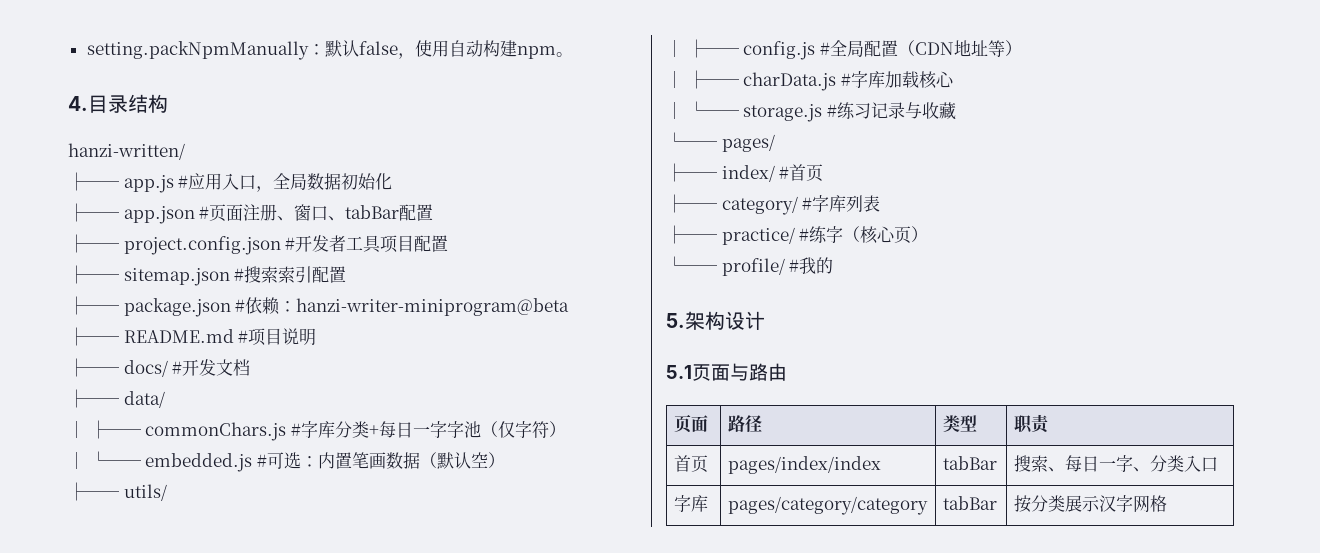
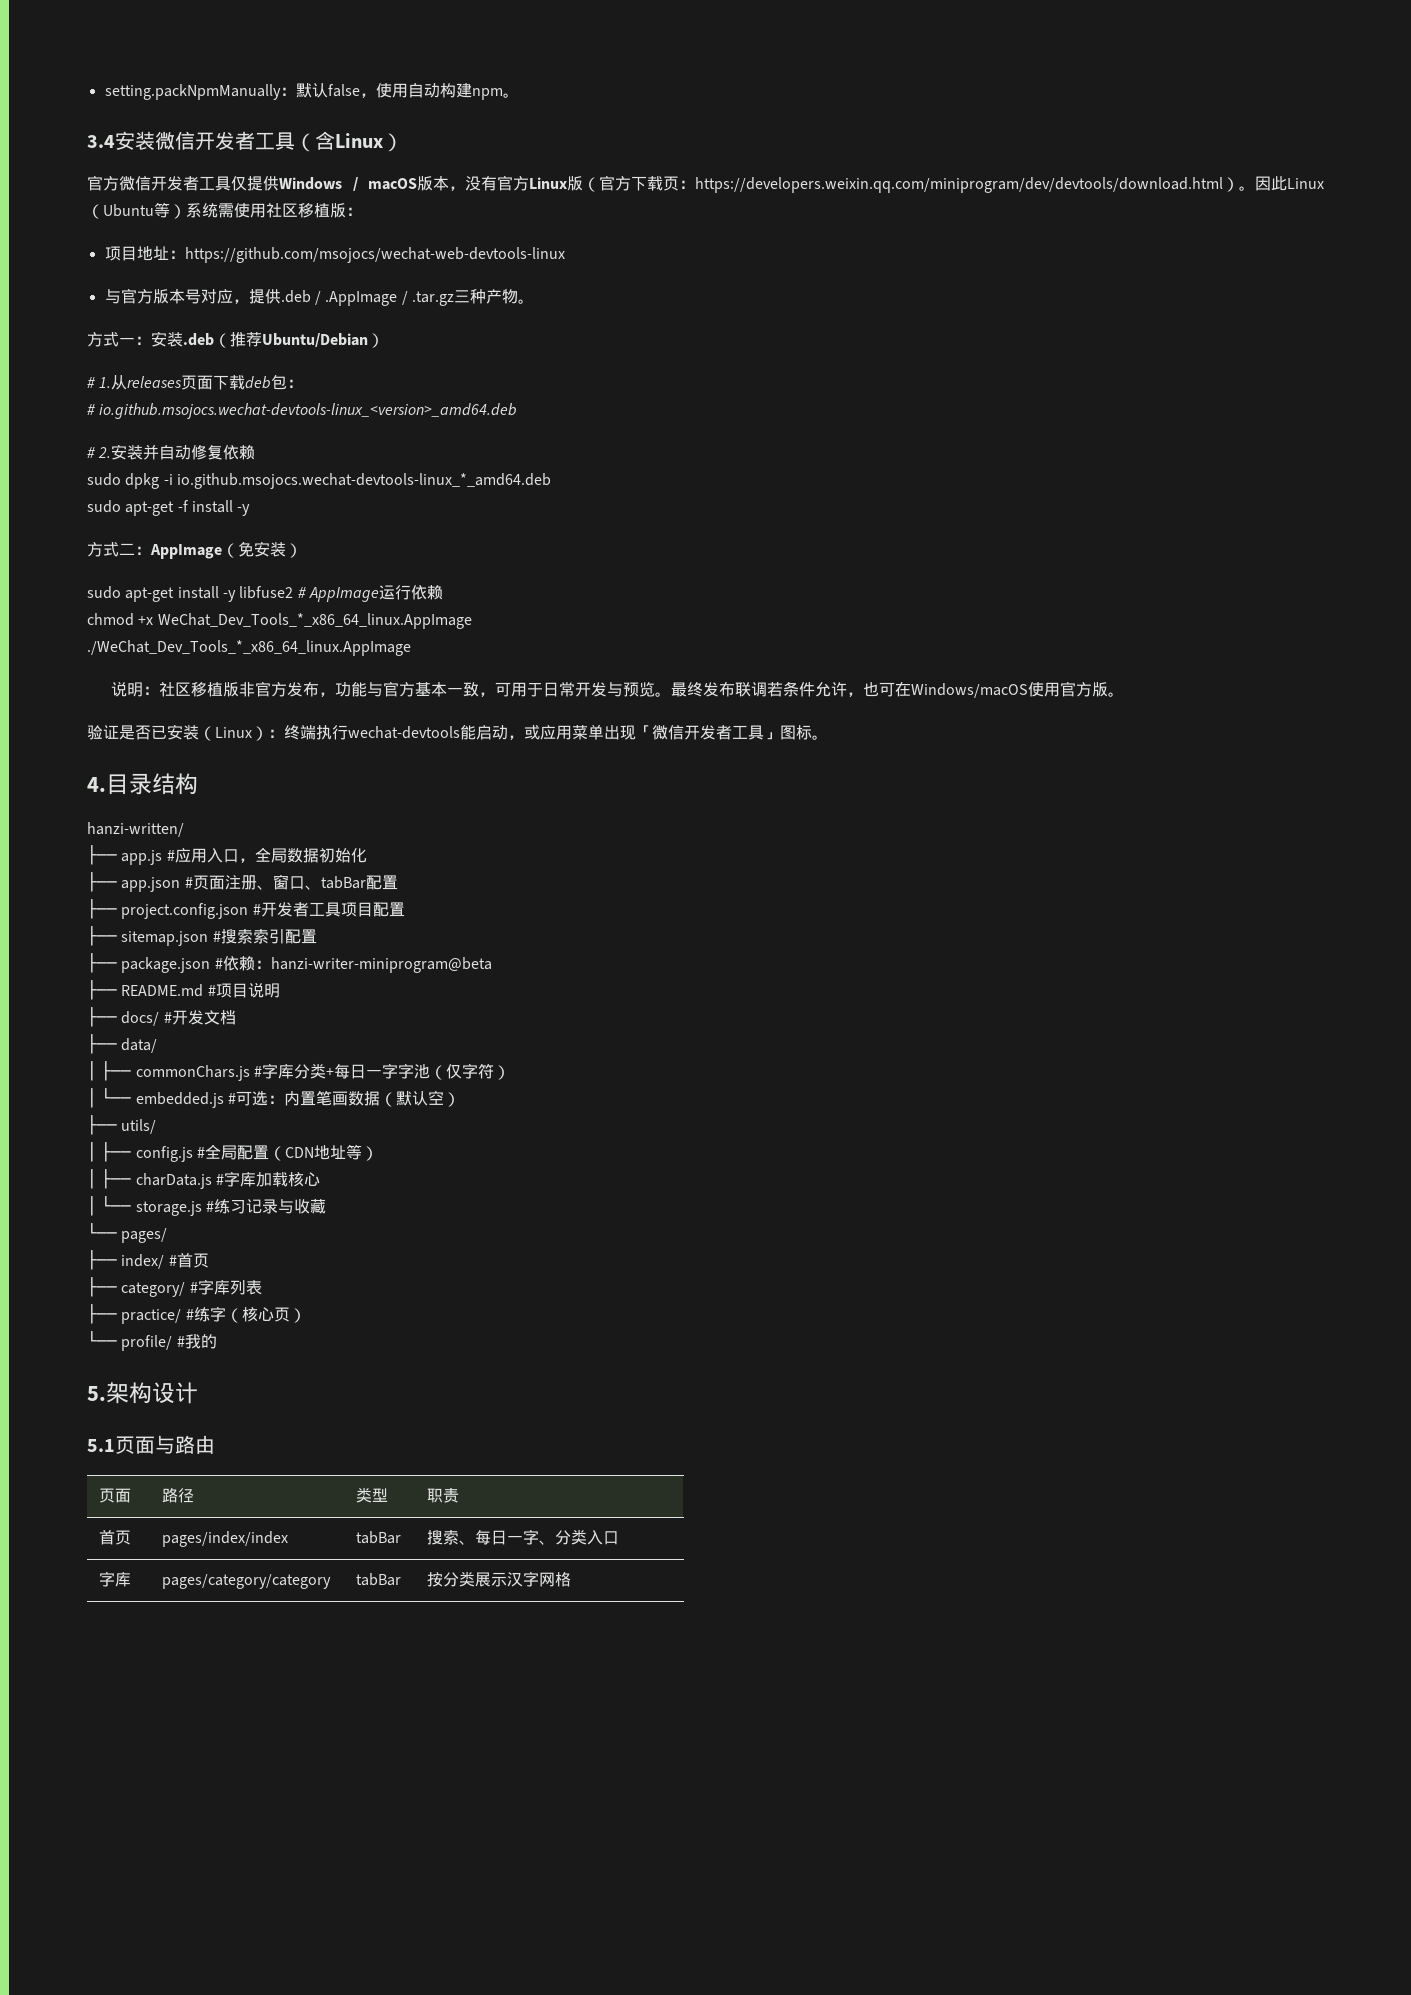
+ 3.4安装微信开发者工具（含Linux）
+ 官方微信开发者工具仅提供Windows / macOS版本，没有官方Linux版（官方下载页：https://developers.weixin.qq.com/miniprogram/dev/devtools/download.html）。因此Linux（Ubuntu等）系统需使用社区移植版：
+ 项目地址：https://github.com/msojocs/wechat-web-devtools-linux
+ 与官方版本号对应，提供.deb / .AppImage / .tar.gz三种产物。
+ 方式一：安装.deb（推荐Ubuntu/Debian）
+ # 1.从releases页面下载deb包：
+ # io.github.msojocs.wechat-devtools-linux_<version>_amd64.deb
+ # 2.安装并自动修复依赖
+ sudo dpkg -i io.github.msojocs.wechat-devtools-linux_*_amd64.deb
+ sudo apt-get -f install -y
+ 方式二：AppImage（免安装）
+ sudo apt-get install -y libfuse2 # AppImage运行依赖
+ chmod +x WeChat_Dev_Tools_*_x86_64_linux.AppImage
+ ./WeChat_Dev_Tools_*_x86_64_linux.AppImage
+ 说明：社区移植版非官方发布，功能与官方基本一致，可用于日常开发与预览。最终发布联调若条件允许，也可在Windows/macOS使用官方版。
+ 验证是否已安装（Linux）：终端执行wechat-devtools能启动，或应用菜单出现「微信开发者工具」图标。

